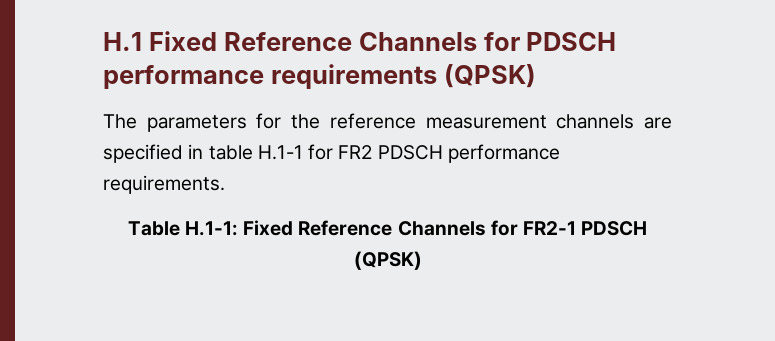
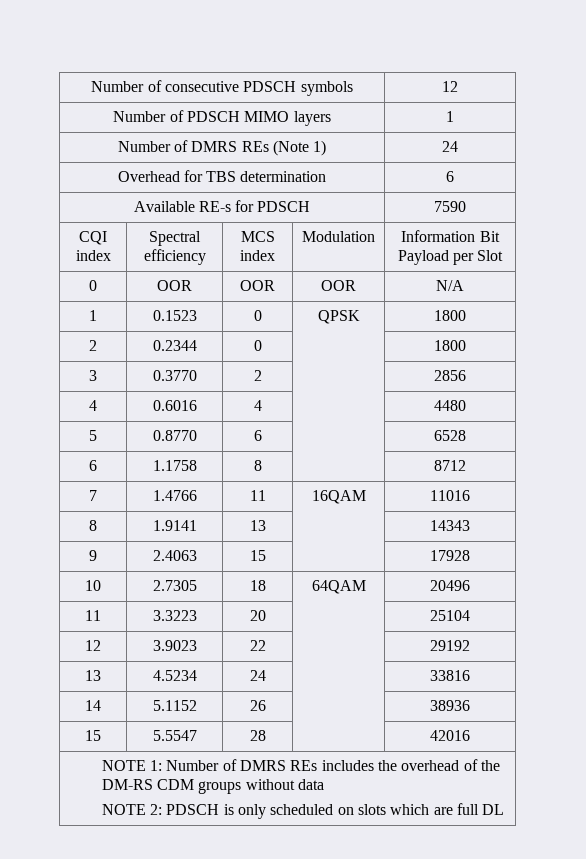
- H.1 Fixed Reference Channels for PDSCH performance requirements (QPSK)
- The parameters for the reference measurement channels are specified in table H.1-1 for FR2 PDSCH performance requirements.
- Table H.1-1: Fixed Reference Channels for FR2-1 PDSCH (QPSK)
+ Number of consecutive PDSCH symbols | 12
+ Number of PDSCH MIMO layers | 1
+ Number of DMRS REs (Note 1) | 24
+ Overhead for TBS determination | 6
+ Available RE-s for PDSCH | 7590
+ CQI index | Spectral efficiency | MCS index | Modulation | Information Bit Payload per Slot
+ 0 | OOR | OOR | OOR | N/A
+ 1 | 0.1523 | 0 | QPSK | 1800
+ 2 | 0.2344 | 0 | | 1800
+ 3 | 0.3770 | 2 | | 2856
+ 4 | 0.6016 | 4 | | 4480
+ 5 | 0.8770 | 6 | | 6528
+ 6 | 1.1758 | 8 | | 8712
+ 7 | 1.4766 | 11 | 16QAM | 11016
+ 8 | 1.9141 | 13 | | 14343
+ 9 | 2.4063 | 15 | | 17928
+ 10 | 2.7305 | 18 | 64QAM | 20496
+ 11 | 3.3223 | 20 | | 25104
+ 12 | 3.9023 | 22 | | 29192
+ 13 | 4.5234 | 24 | | 33816
+ 14 | 5.1152 | 26 | | 38936
+ 15 | 5.5547 | 28 | | 42016
+ NOTE 1: Number of DMRS REs includes the overhead of the DM-RS CDM groups without data
+ NOTE 2: PDSCH is only scheduled on slots which are full DL

